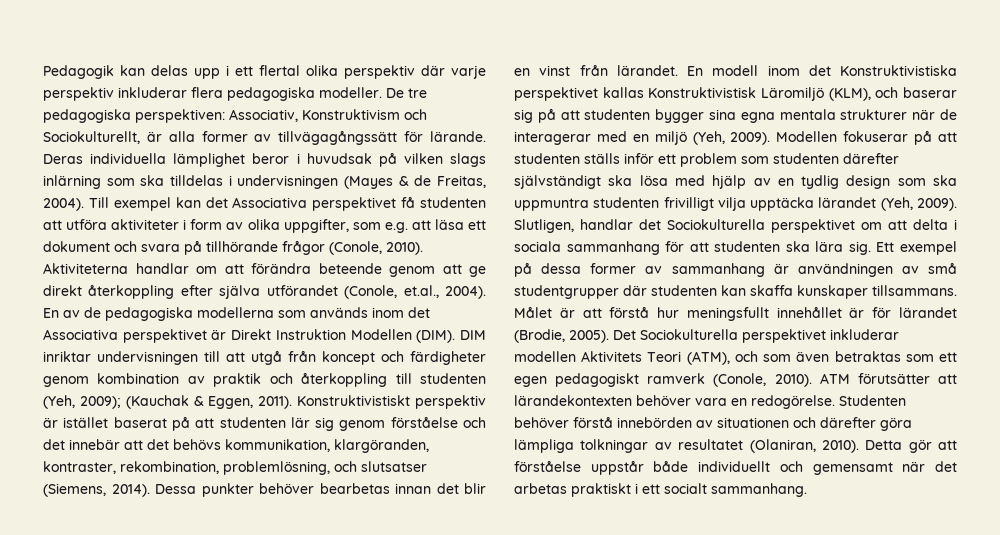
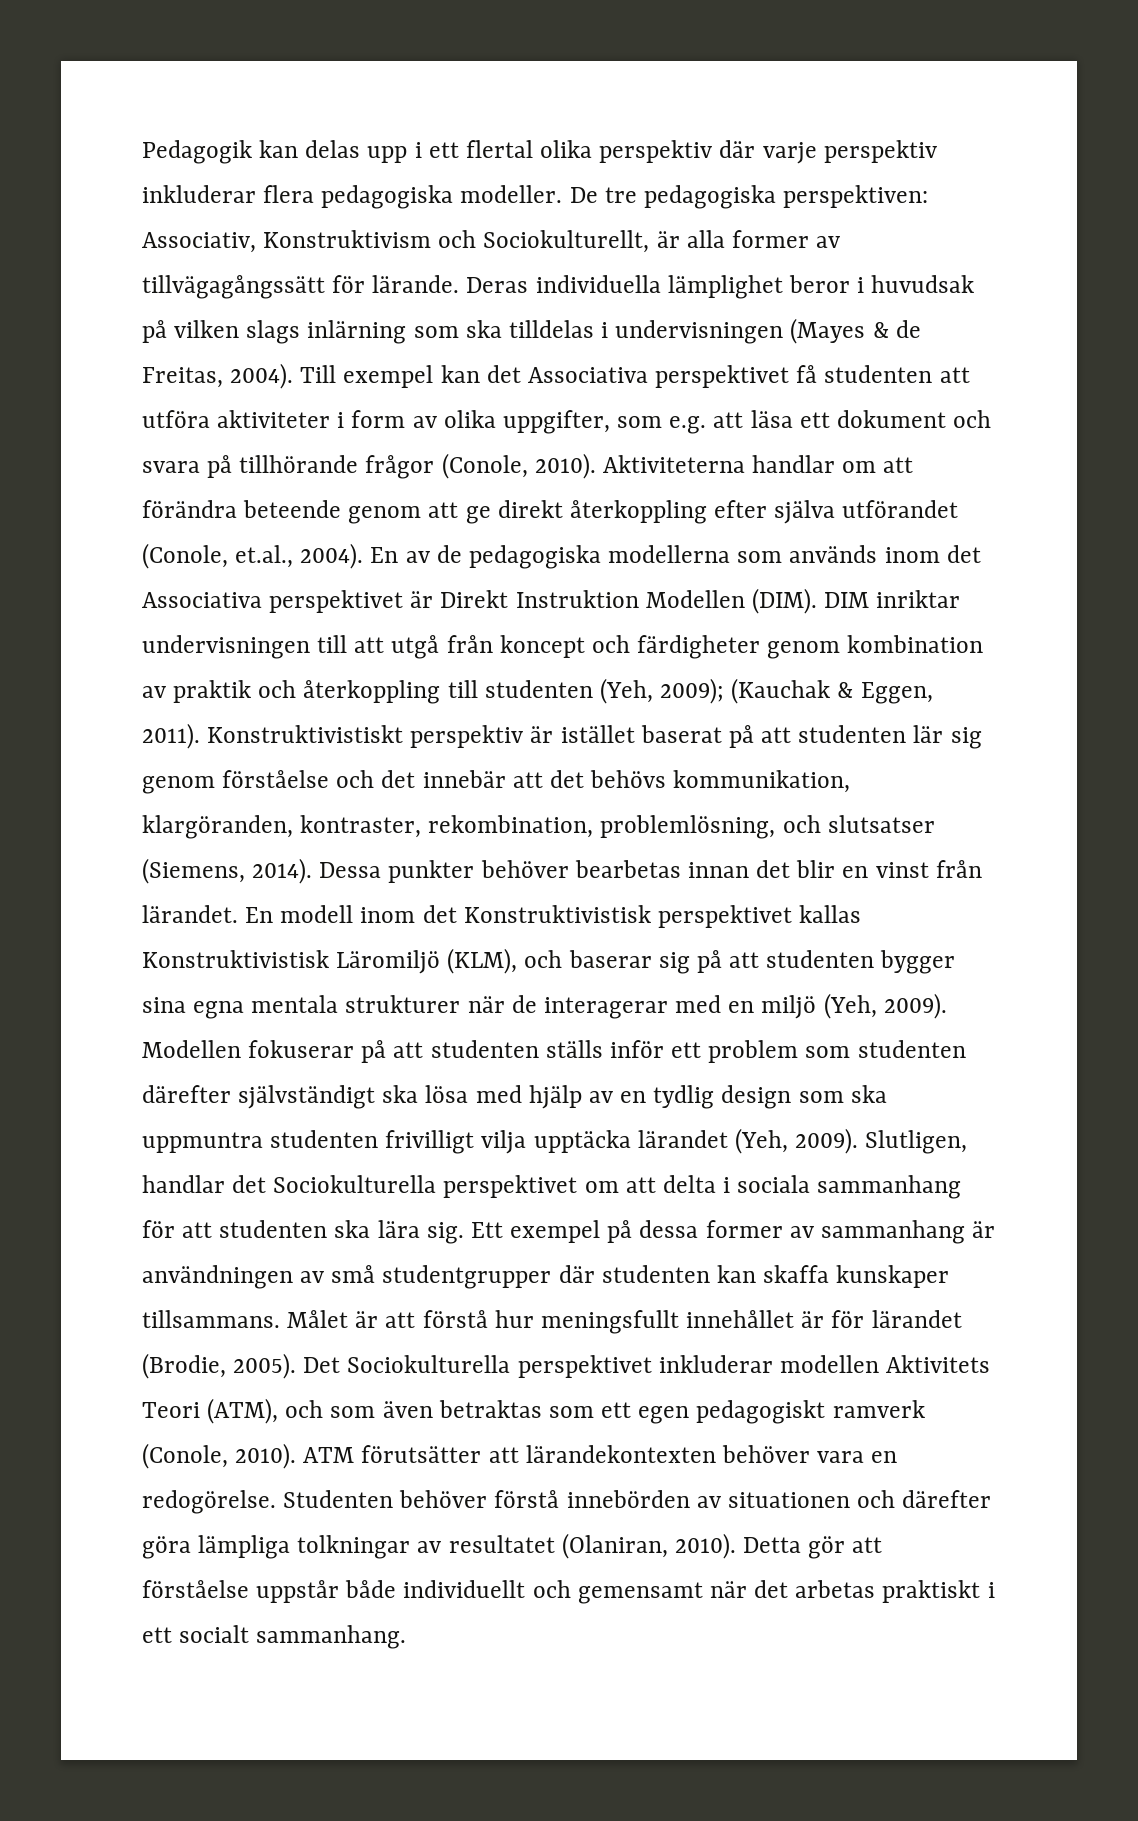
- En modell inom det Konstruktivistiska perspektivet kallas Konstruktivistisk Läromiljö (KLM), och baserar sig på att studenten bygger sina egna mentala strukturer när de interagerar med en miljö (Yeh, 2009).
+ En modell inom det Konstruktivistisk perspektivet kallas Konstruktivistisk Läromiljö (KLM), och baserar sig på att studenten bygger sina egna mentala strukturer när de interagerar med en miljö (Yeh, 2009).

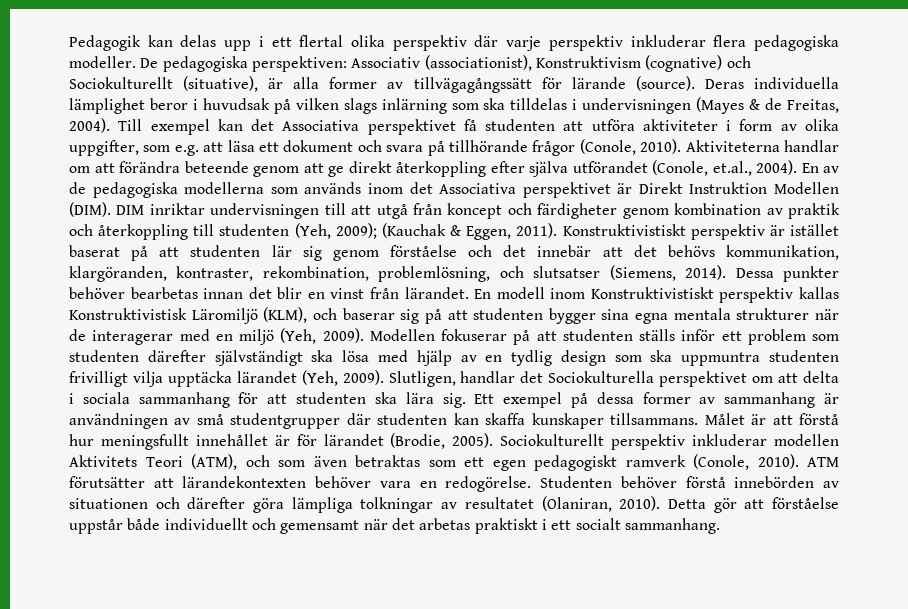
- De tre pedagogiska perspektiven: Associativ, Konstruktivism och Sociokulturellt, är alla former av tillvägagångssätt för lärande.
+ De pedagogiska perspektiven: Associativ (associationist), Konstruktivism (cognative) och Sociokulturellt (situative), är alla former av tillvägagångssätt för lärande (source).
- En modell inom det Konstruktivistisk perspektivet kallas Konstruktivistisk Läromiljö (KLM), och baserar sig på att studenten bygger sina egna mentala strukturer när de interagerar med en miljö (Yeh, 2009).
+ En modell inom Konstruktivistiskt perspektiv kallas Konstruktivistisk Läromiljö (KLM), och baserar sig på att studenten bygger sina egna mentala strukturer när de interagerar med en miljö (Yeh, 2009).
- Det Sociokulturella perspektivet inkluderar modellen Aktivitets Teori (ATM), och som även betraktas som ett egen pedagogiskt ramverk (Conole, 2010).
+ Sociokulturellt perspektiv inkluderar modellen Aktivitets Teori (ATM), och som även betraktas som ett egen pedagogiskt ramverk (Conole, 2010).

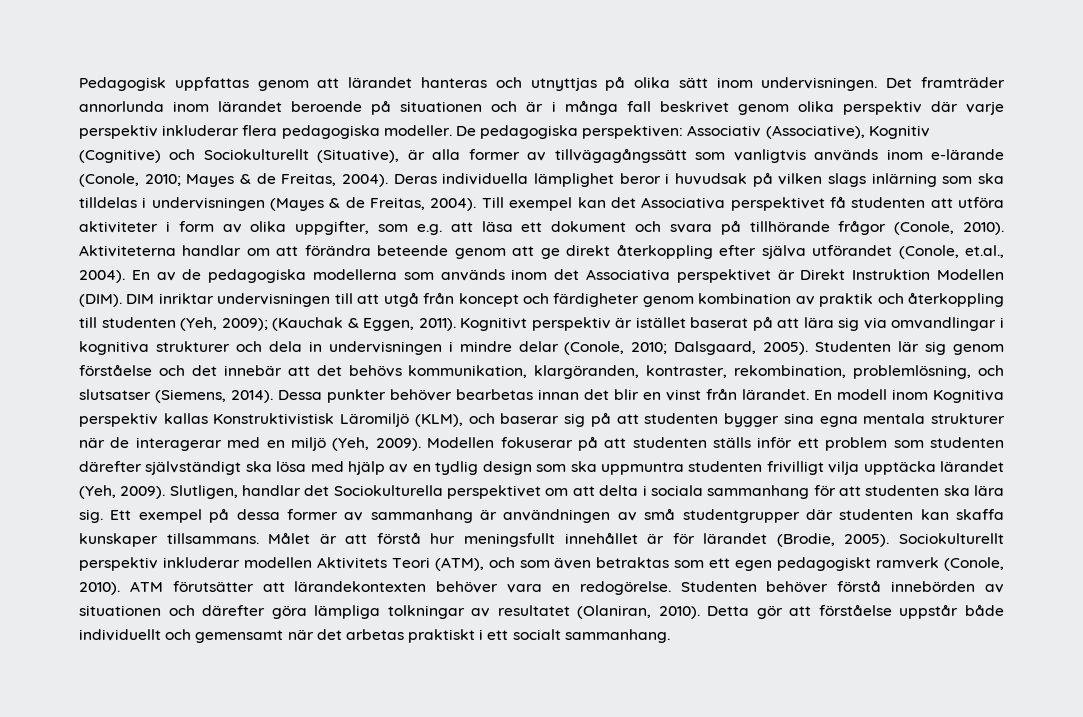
- Pedagogik kan delas upp i ett flertal olika perspektiv där varje perspektiv inkluderar flera pedagogiska modeller.
+ Pedagogisk uppfattas genom att lärandet hanteras och utnyttjas på olika sätt inom undervisningen. Det framträder annorlunda inom lärandet beroende på situationen och är i många fall beskrivet genom olika perspektiv där varje perspektiv inkluderar flera pedagogiska modeller.
- De pedagogiska perspektiven: Associativ (associationist), Konstruktivism (cognative) och Sociokulturellt (situative), är alla former av tillvägagångssätt för lärande (source).
+ De pedagogiska perspektiven: Associativ (Associative), Kognitiv (Cognitive) och Sociokulturellt (Situative), är alla former av tillvägagångssätt som vanligtvis används inom e-lärande (Conole, 2010; Mayes & de Freitas, 2004).
- Konstruktivistiskt perspektiv är istället baserat på att studenten lär sig genom förståelse och det innebär att det behövs kommunikation, klargöranden, kontraster, rekombination, problemlösning, och slutsatser (Siemens, 2014).
+ Kognitivt perspektiv är istället baserat på att lära sig via omvandlingar i kognitiva strukturer och dela in undervisningen i mindre delar (Conole, 2010; Dalsgaard, 2005). Studenten lär sig genom förståelse och det innebär att det behövs kommunikation, klargöranden, kontraster, rekombination, problemlösning, och slutsatser (Siemens, 2014).
- En modell inom Konstruktivistiskt perspektiv kallas Konstruktivistisk Läromiljö (KLM), och baserar sig på att studenten bygger sina egna mentala strukturer när de interagerar med en miljö (Yeh, 2009).
+ En modell inom Kognitiva perspektiv kallas Konstruktivistisk Läromiljö (KLM), och baserar sig på att studenten bygger sina egna mentala strukturer när de interagerar med en miljö (Yeh, 2009).

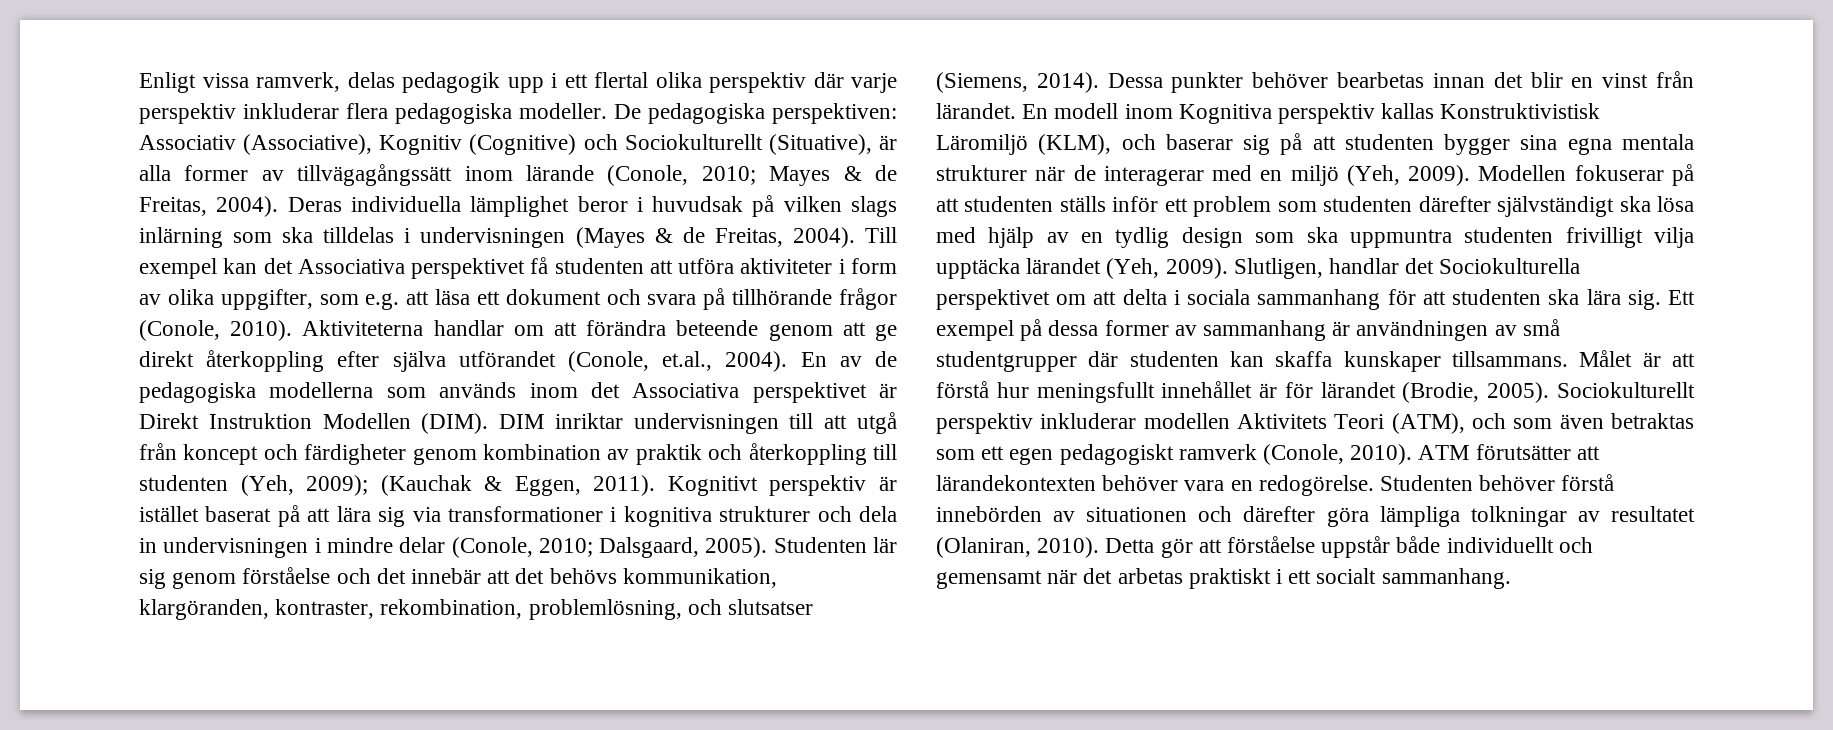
- Pedagogisk uppfattas genom att lärandet hanteras och utnyttjas på olika sätt inom undervisningen. Det framträder annorlunda inom lärandet beroende på situationen och är i många fall beskrivet genom olika perspektiv där varje perspektiv inkluderar flera pedagogiska modeller.
+ Enligt vissa ramverk, delas pedagogik upp i ett flertal olika perspektiv där varje perspektiv inkluderar flera pedagogiska modeller.
- De pedagogiska perspektiven: Associativ (Associative), Kognitiv (Cognitive) och Sociokulturellt (Situative), är alla former av tillvägagångssätt som vanligtvis används inom e-lärande (Conole, 2010; Mayes & de Freitas, 2004).
+ De pedagogiska perspektiven: Associativ (Associative), Kognitiv (Cognitive) och Sociokulturellt (Situative), är alla former av tillvägagångssätt inom lärande (Conole, 2010; Mayes & de Freitas, 2004).
- Kognitivt perspektiv är istället baserat på att lära sig via omvandlingar i kognitiva strukturer och dela in undervisningen i mindre delar (Conole, 2010; Dalsgaard, 2005).
+ Kognitivt perspektiv är istället baserat på att lära sig via transformationer i kognitiva strukturer och dela in undervisningen i mindre delar (Conole, 2010; Dalsgaard, 2005).

